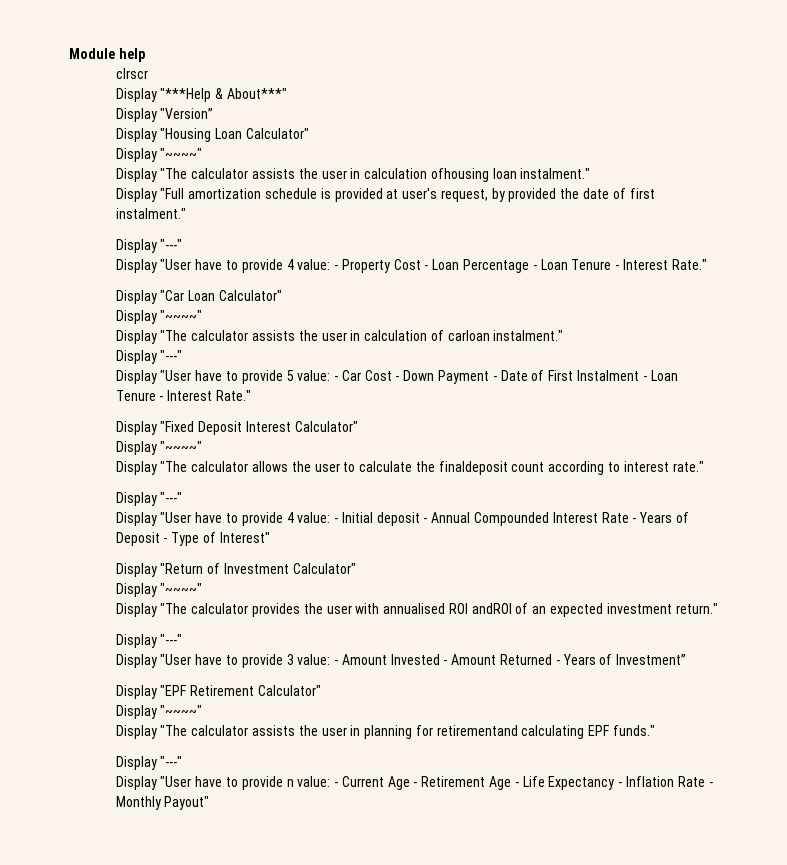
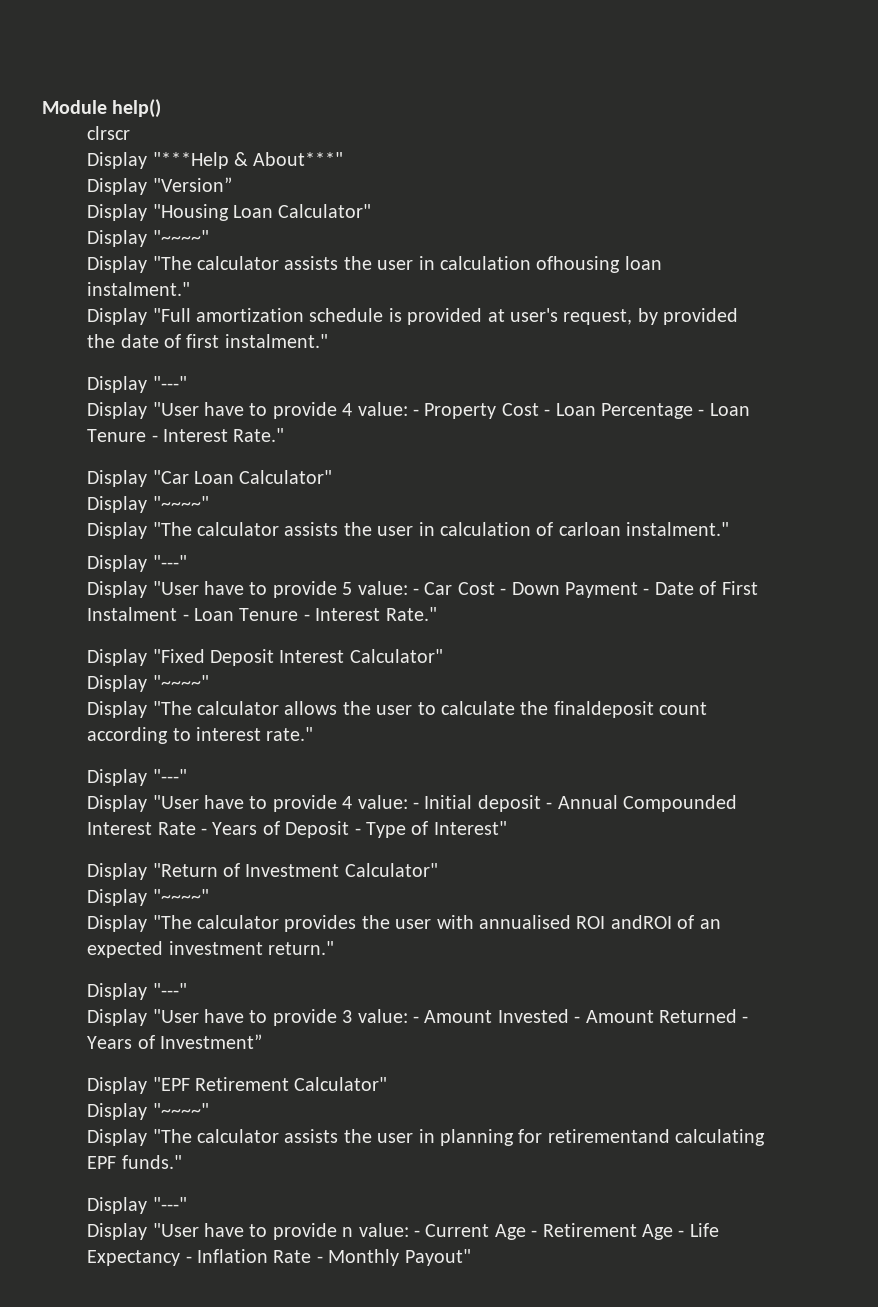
- Module help
+ Module help()

